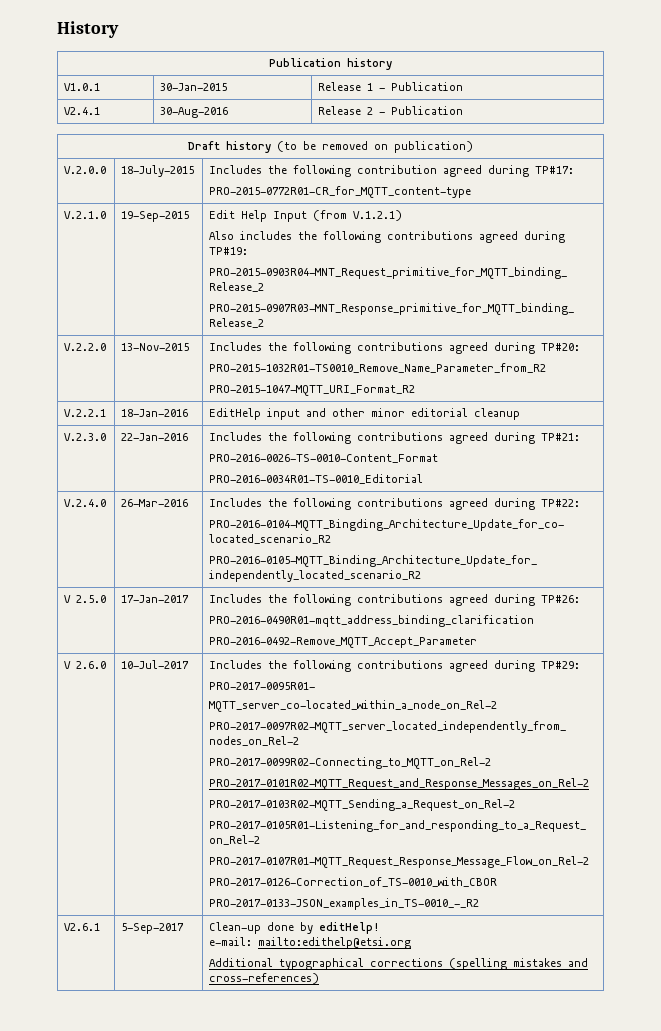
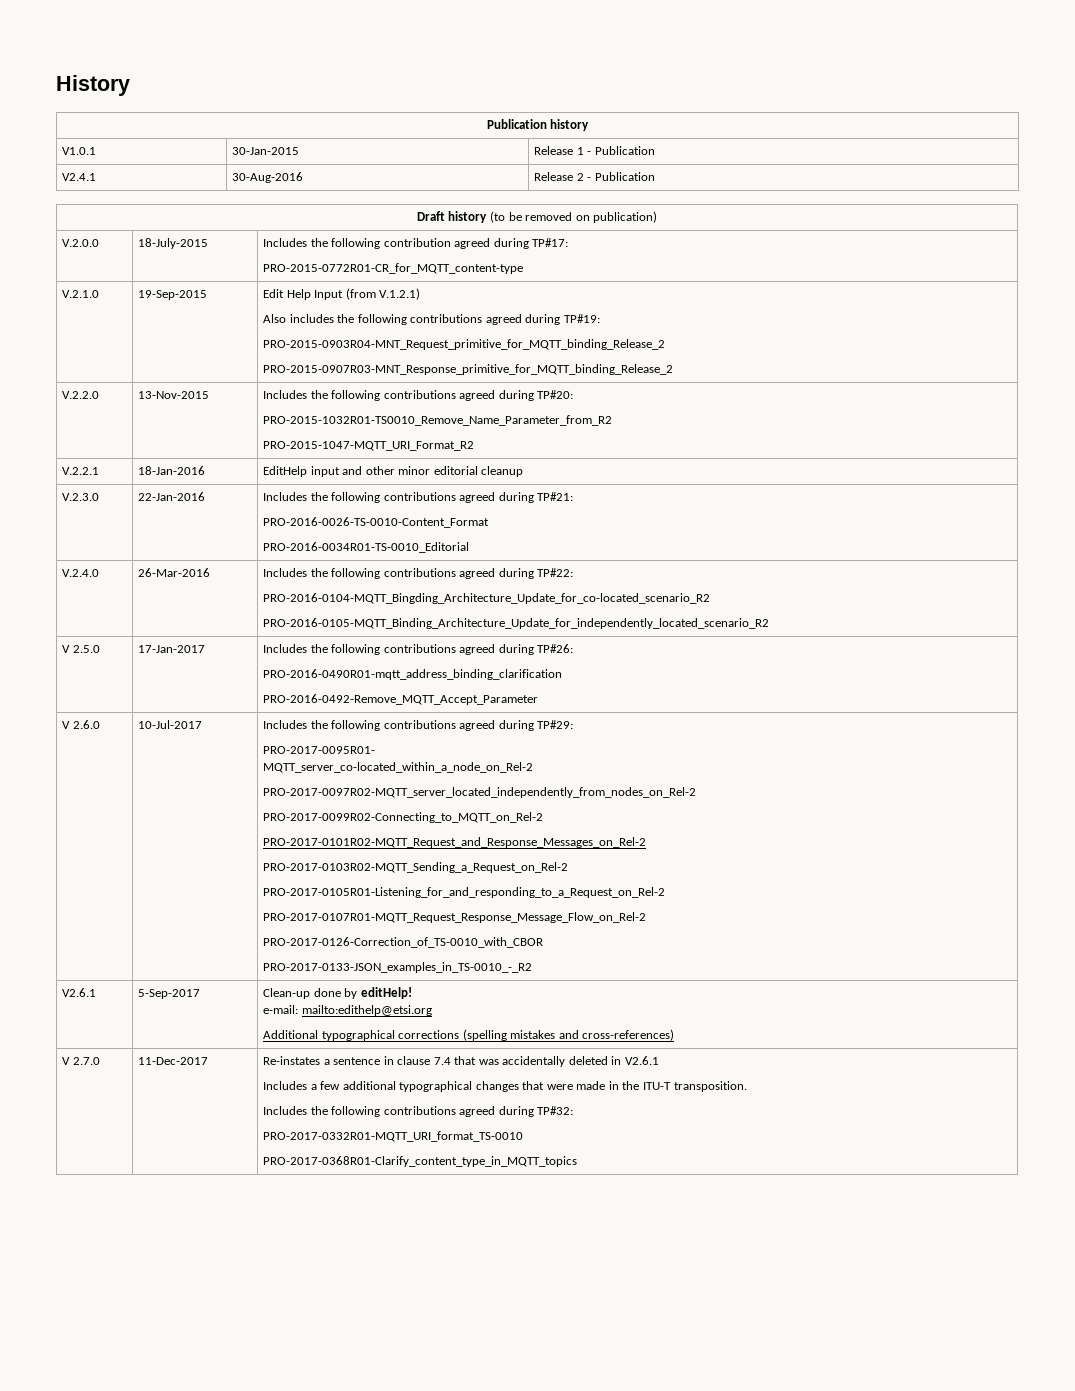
+ V 2.7.0 | 11-Dec-2017 | Re-instates a sentence in clause 7.4 that was accidentally deleted in V2.6.1
+ Includes a few additional typographical changes that were made in the ITU-T transposition.
+ Includes the following contributions agreed during TP#32:
+ PRO-2017-0332R01-MQTT_URI_format_TS-0010
+ PRO-2017-0368R01-Clarify_content_type_in_MQTT_topics

